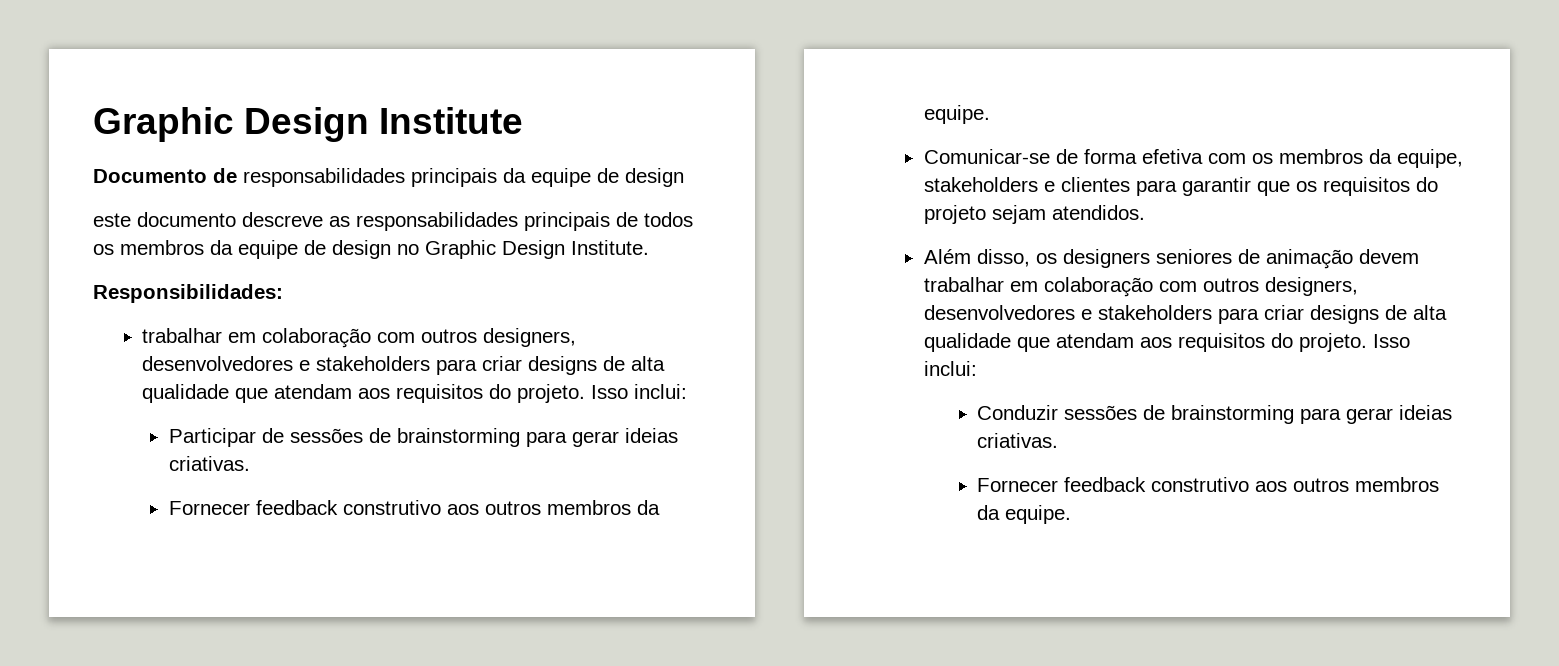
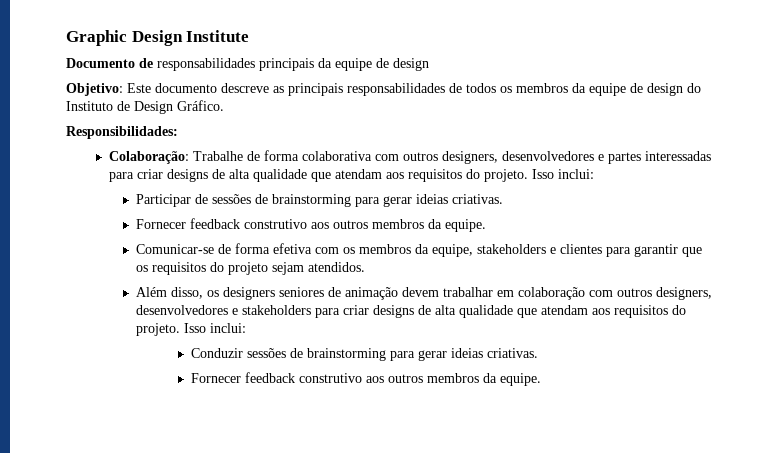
- este documento descreve as responsabilidades principais de todos os membros da equipe de design no Graphic Design Institute.
+ Objetivo: Este documento descreve as principais responsabilidades de todos os membros da equipe de design do Instituto de Design Gráfico.
  Responsibilidades:
- trabalhar em colaboração com outros designers, desenvolvedores e stakeholders para criar designs de alta qualidade que atendam aos requisitos do projeto.
+ Colaboração: Trabalhe de forma colaborativa com outros designers, desenvolvedores e partes interessadas para criar designs de alta qualidade que atendam aos requisitos do projeto.

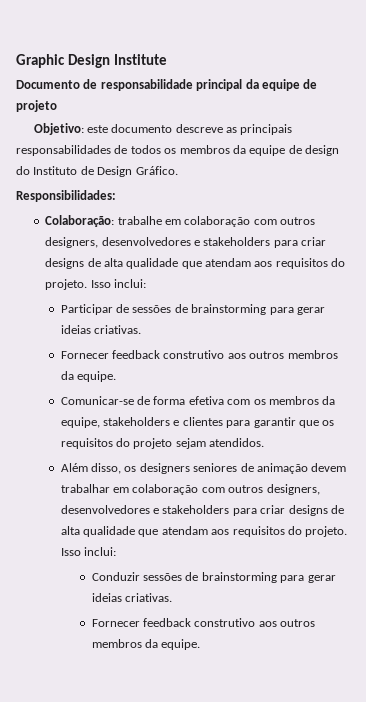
- Documento de responsabilidades principais da equipe de design
+ Documento de responsabilidade principal da equipe de projeto
- Objetivo: Este documento descreve as principais responsabilidades de todos os membros da equipe de design do Instituto de Design Gráfico.
+ Objetivo: este documento descreve as principais responsabilidades de todos os membros da equipe de design do Instituto de Design Gráfico.
- Colaboração: Trabalhe de forma colaborativa com outros designers, desenvolvedores e partes interessadas para criar designs de alta qualidade que atendam aos requisitos do projeto.
+ Colaboração: trabalhe em colaboração com outros designers, desenvolvedores e stakeholders para criar designs de alta qualidade que atendam aos requisitos do projeto.

